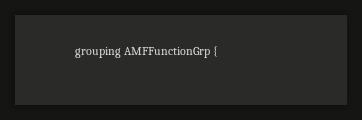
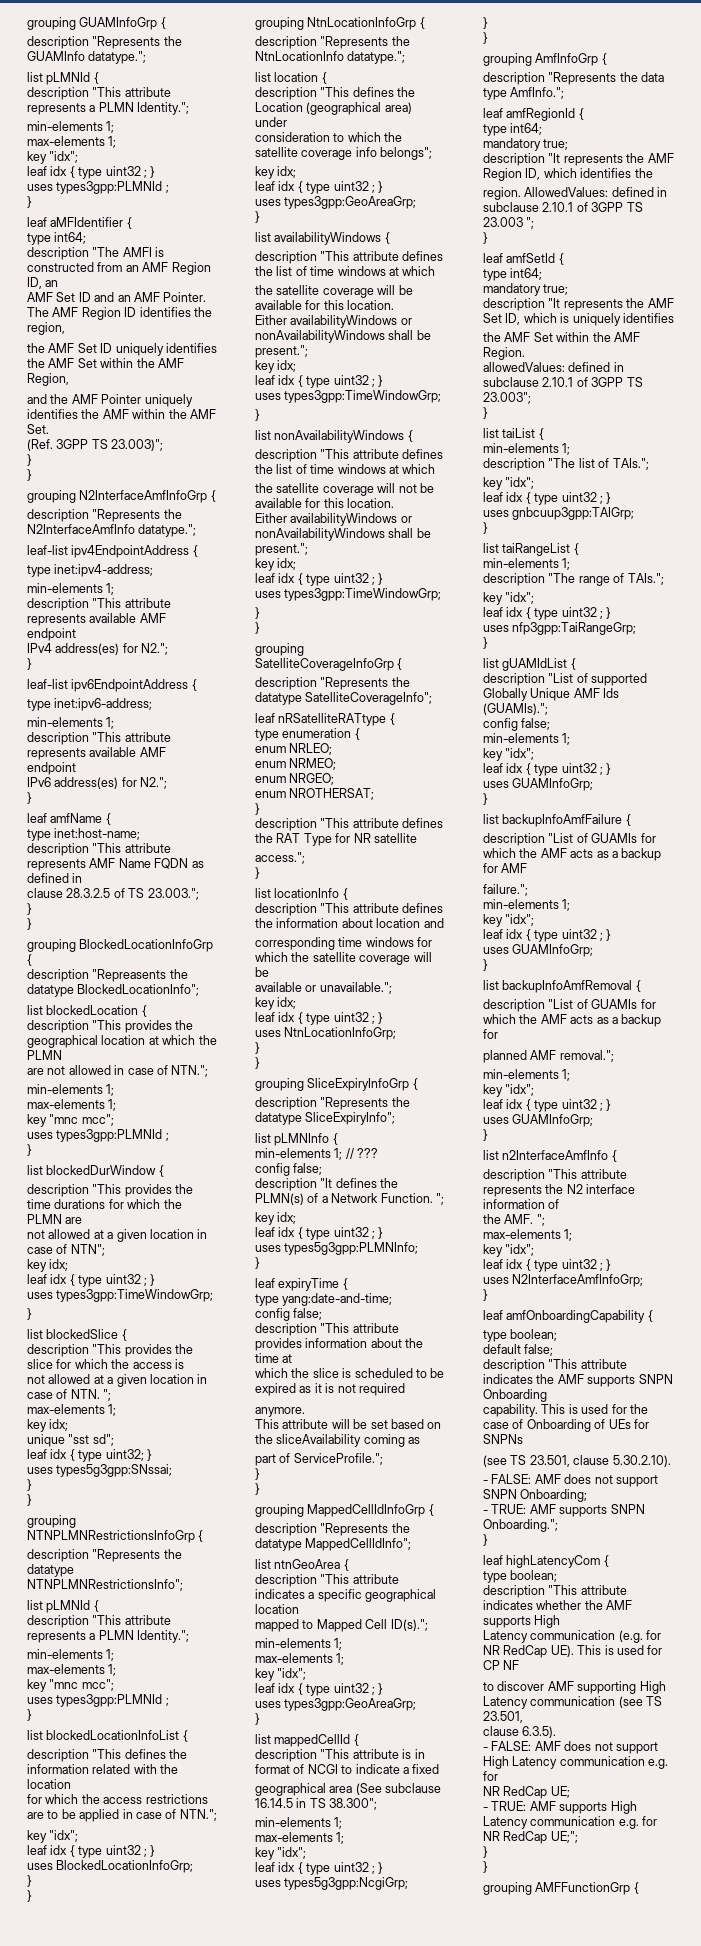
+ grouping GUAMInfoGrp {
+ description "Represents the GUAMInfo datatype.";
+ list pLMNId {
+ description "This attribute represents a PLMN Identity.";
+ min-elements 1;
+ max-elements 1;
+ key "idx";
+ leaf idx { type uint32 ; }
+ uses types3gpp:PLMNId ;
+ }
+ leaf aMFIdentifier {
+ type int64;
+ description "The AMFI is constructed from an AMF Region ID, an
+ AMF Set ID and an AMF Pointer. The AMF Region ID identifies the region,
+ the AMF Set ID uniquely identifies the AMF Set within the AMF Region,
+ and the AMF Pointer uniquely identifies the AMF within the AMF Set.
+ (Ref. 3GPP TS 23.003)";
+ }
+ }
+ grouping N2InterfaceAmfInfoGrp {
+ description "Represents the N2InterfaceAmfInfo datatype.";
+ leaf-list ipv4EndpointAddress {
+ type inet:ipv4-address;
+ min-elements 1;
+ description "This attribute represents available AMF endpoint
+ IPv4 address(es) for N2.";
+ }
+ leaf-list ipv6EndpointAddress {
+ type inet:ipv6-address;
+ min-elements 1;
+ description "This attribute represents available AMF endpoint
+ IPv6 address(es) for N2.";
+ }
+ leaf amfName {
+ type inet:host-name;
+ description "This attribute represents AMF Name FQDN as defined in
+ clause 28.3.2.5 of TS 23.003.";
+ }
+ }
+ grouping BlockedLocationInfoGrp {
+ description "Repreasents the datatype BlockedLocationInfo";
+ list blockedLocation {
+ description "This provides the geographical location at which the PLMN
+ are not allowed in case of NTN.";
+ min-elements 1;
+ max-elements 1;
+ key "mnc mcc";
+ uses types3gpp:PLMNId ;
+ }
+ list blockedDurWindow {
+ description "This provides the time durations for which the PLMN are
+ not allowed at a given location in case of NTN";
+ key idx;
+ leaf idx { type uint32 ; }
+ uses types3gpp:TimeWindowGrp;
+ }
+ list blockedSlice {
+ description "This provides the slice for which the access is
+ not allowed at a given location in case of NTN. ";
+ max-elements 1;
+ key idx;
+ unique "sst sd";
+ leaf idx { type uint32; }
+ uses types5g3gpp:SNssai;
+ }
+ }
+ grouping NTNPLMNRestrictionsInfoGrp {
+ description "Represents the datatype NTNPLMNRestrictionsInfo";
+ list pLMNId {
+ description "This attribute represents a PLMN Identity.";
+ min-elements 1;
+ max-elements 1;
+ key "mnc mcc";
+ uses types3gpp:PLMNId ;
+ }
+ list blockedLocationInfoList {
+ description "This defines the information related with the location
+ for which the access restrictions are to be applied in case of NTN.";
+ key "idx";
+ leaf idx { type uint32 ; }
+ uses BlockedLocationInfoGrp;
+ }
+ }
+ grouping NtnLocationInfoGrp {
+ description "Represents the NtnLocationInfo datatype.";
+ list location {
+ description "This defines the Location (geographical area) under
+ consideration to which the satellite coverage info belongs";
+ key idx;
+ leaf idx { type uint32 ; }
+ uses types3gpp:GeoAreaGrp;
+ }
+ list availabilityWindows {
+ description "This attribute defines the list of time windows at which
+ the satellite coverage will be available for this location.
+ Either availabilityWindows or nonAvailabilityWindows shall be present.";
+ key idx;
+ leaf idx { type uint32 ; }
+ uses types3gpp:TimeWindowGrp;
+ }
+ list nonAvailabilityWindows {
+ description "This attribute defines the list of time windows at which
+ the satellite coverage will not be available for this location.
+ Either availabilityWindows or nonAvailabilityWindows shall be present.";
+ key idx;
+ leaf idx { type uint32 ; }
+ uses types3gpp:TimeWindowGrp;
+ }
+ }
+ grouping SatelliteCoverageInfoGrp {
+ description "Represents the datatype SatelliteCoverageInfo";
+ leaf nRSatelliteRATtype {
+ type enumeration {
+ enum NRLEO;
+ enum NRMEO;
+ enum NRGEO;
+ enum NROTHERSAT;
+ }
+ description "This attribute defines the RAT Type for NR satellite
+ access.";
+ }
+ list locationInfo {
+ description "This attribute defines the information about location and
+ corresponding time windows for which the satellite coverage will be
+ available or unavailable.";
+ key idx;
+ leaf idx { type uint32 ; }
+ uses NtnLocationInfoGrp;
+ }
+ }
+ grouping SliceExpiryInfoGrp {
+ description "Represents the datatype SliceExpiryInfo";
+ list pLMNInfo {
+ min-elements 1; // ???
+ config false;
+ description "It defines the PLMN(s) of a Network Function. ";
+ key idx;
+ leaf idx { type uint32 ; }
+ uses types5g3gpp:PLMNInfo;
+ }
+ leaf expiryTime {
+ type yang:date-and-time;
+ config false;
+ description "This attribute provides information about the time at
+ which the slice is scheduled to be expired as it is not required
+ anymore.
+ This attribute will be set based on the sliceAvailability coming as
+ part of ServiceProfile.";
+ }
+ }
+ grouping MappedCellIdInfoGrp {
+ description "Represents the datatype MappedCellIdInfo";
+ list ntnGeoArea {
+ description "This attribute indicates a specific geographical location
+ mapped to Mapped Cell ID(s).";
+ min-elements 1;
+ max-elements 1;
+ key "idx";
+ leaf idx { type uint32 ; }
+ uses types3gpp:GeoAreaGrp;
+ }
+ list mappedCellId {
+ description "This attribute is in format of NCGI to indicate a fixed
+ geographical area (See subclause 16.14.5 in TS 38.300";
+ min-elements 1;
+ max-elements 1;
+ key "idx";
+ leaf idx { type uint32 ; }
+ uses types5g3gpp:NcgiGrp;
+ }
+ }
+ grouping AmfInfoGrp {
+ description "Represents the data type AmfInfo.";
+ leaf amfRegionId {
+ type int64;
+ mandatory true;
+ description "It represents the AMF Region ID, which identifies the
+ region. AllowedValues: defined in subclause 2.10.1 of 3GPP TS 23.003 ";
+ }
+ leaf amfSetId {
+ type int64;
+ mandatory true;
+ description "It represents the AMF Set ID, which is uniquely identifies
+ the AMF Set within the AMF Region.
+ allowedValues: defined in subclause 2.10.1 of 3GPP TS 23.003";
+ }
+ list taiList {
+ min-elements 1;
+ description "The list of TAIs.";
+ key "idx";
+ leaf idx { type uint32 ; }
+ uses gnbcuup3gpp:TAIGrp;
+ }
+ list taiRangeList {
+ min-elements 1;
+ description "The range of TAIs.";
+ key "idx";
+ leaf idx { type uint32 ; }
+ uses nfp3gpp:TaiRangeGrp;
+ }
+ list gUAMIdList {
+ description "List of supported Globally Unique AMF Ids (GUAMIs).";
+ config false;
+ min-elements 1;
+ key "idx";
+ leaf idx { type uint32 ; }
+ uses GUAMInfoGrp;
+ }
+ list backupInfoAmfFailure {
+ description "List of GUAMIs for which the AMF acts as a backup for AMF
+ failure.";
+ min-elements 1;
+ key "idx";
+ leaf idx { type uint32 ; }
+ uses GUAMInfoGrp;
+ }
+ list backupInfoAmfRemoval {
+ description "List of GUAMIs for which the AMF acts as a backup for
+ planned AMF removal.";
+ min-elements 1;
+ key "idx";
+ leaf idx { type uint32 ; }
+ uses GUAMInfoGrp;
+ }
+ list n2InterfaceAmfInfo {
+ description "This attribute represents the N2 interface information of
+ the AMF. ";
+ max-elements 1;
+ key "idx";
+ leaf idx { type uint32 ; }
+ uses N2InterfaceAmfInfoGrp;
+ }
+ leaf amfOnboardingCapability {
+ type boolean;
+ default false;
+ description "This attribute indicates the AMF supports SNPN Onboarding
+ capability. This is used for the case of Onboarding of UEs for SNPNs
+ (see TS 23.501, clause 5.30.2.10).
+ - FALSE: AMF does not support SNPN Onboarding;
+ - TRUE: AMF supports SNPN Onboarding.";
+ }
+ leaf highLatencyCom {
+ type boolean;
+ description "This attribute indicates whether the AMF supports High
+ Latency communication (e.g. for NR RedCap UE). This is used for CP NF
+ to discover AMF supporting High Latency communication (see TS 23.501,
+ clause 6.3.5).
+ - FALSE: AMF does not support High Latency communication e.g. for
+ NR RedCap UE;
+ - TRUE: AMF supports High Latency communication e.g. for NR RedCap UE;";
+ }
+ }

